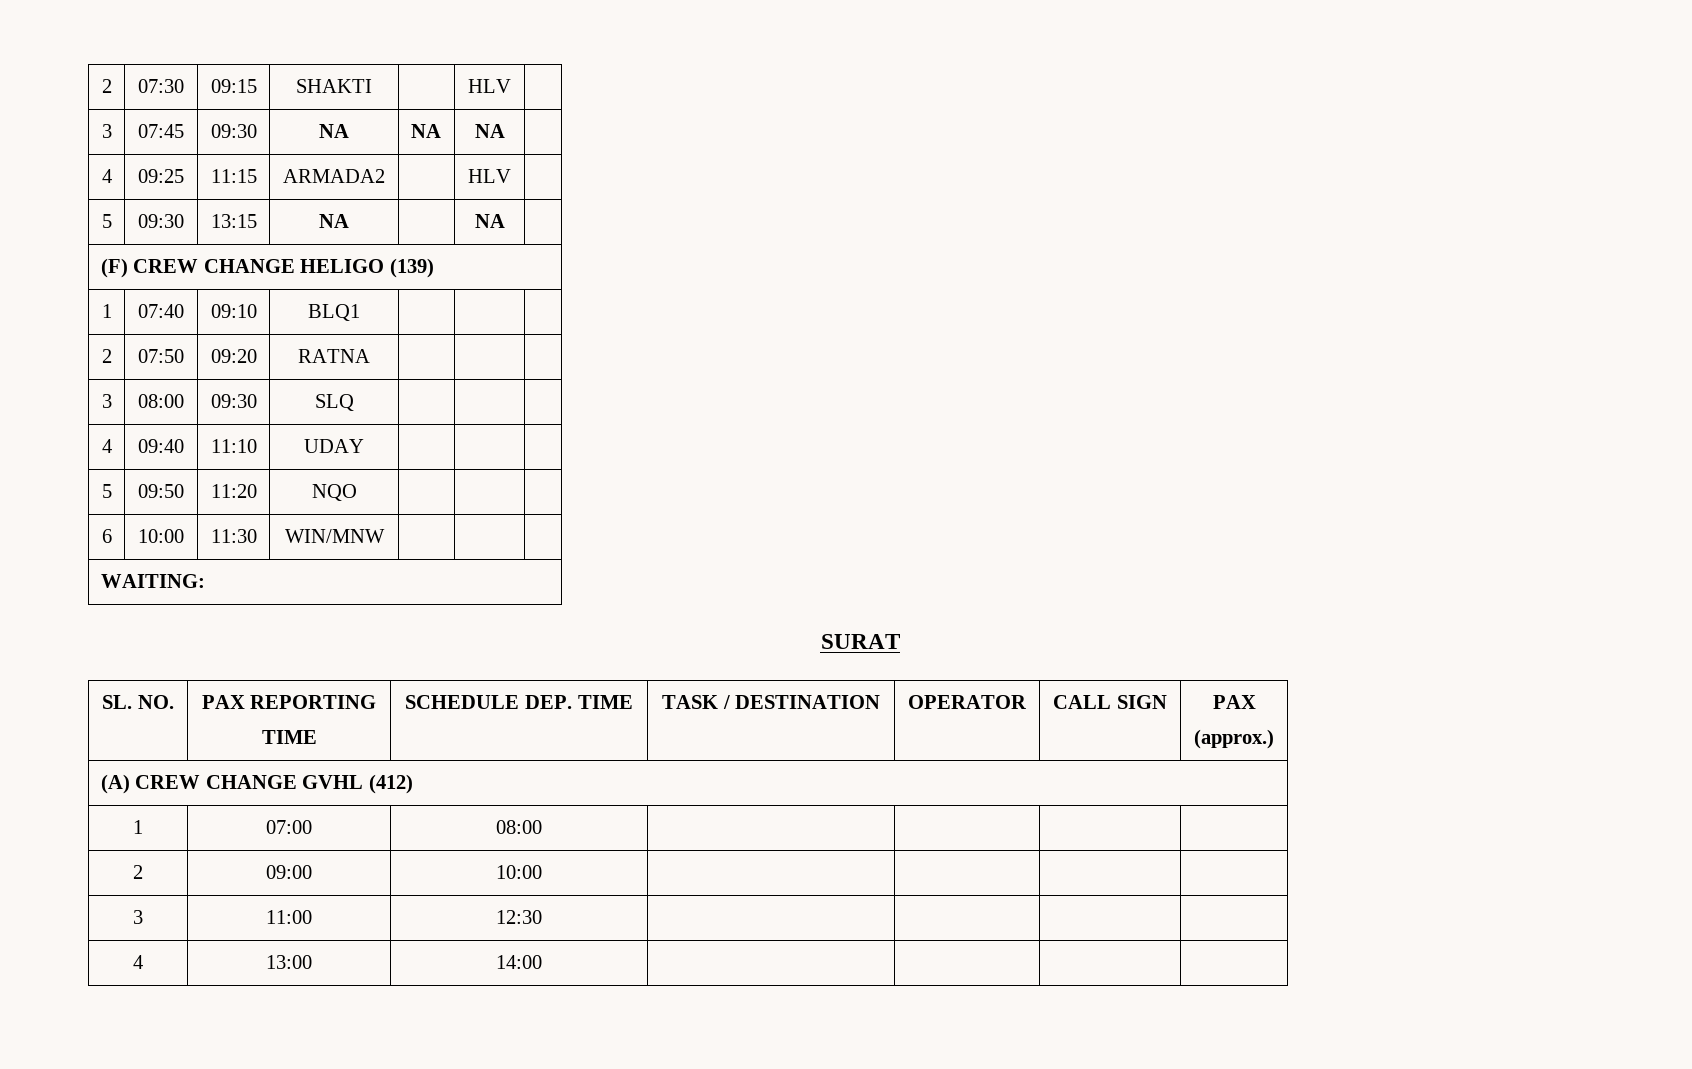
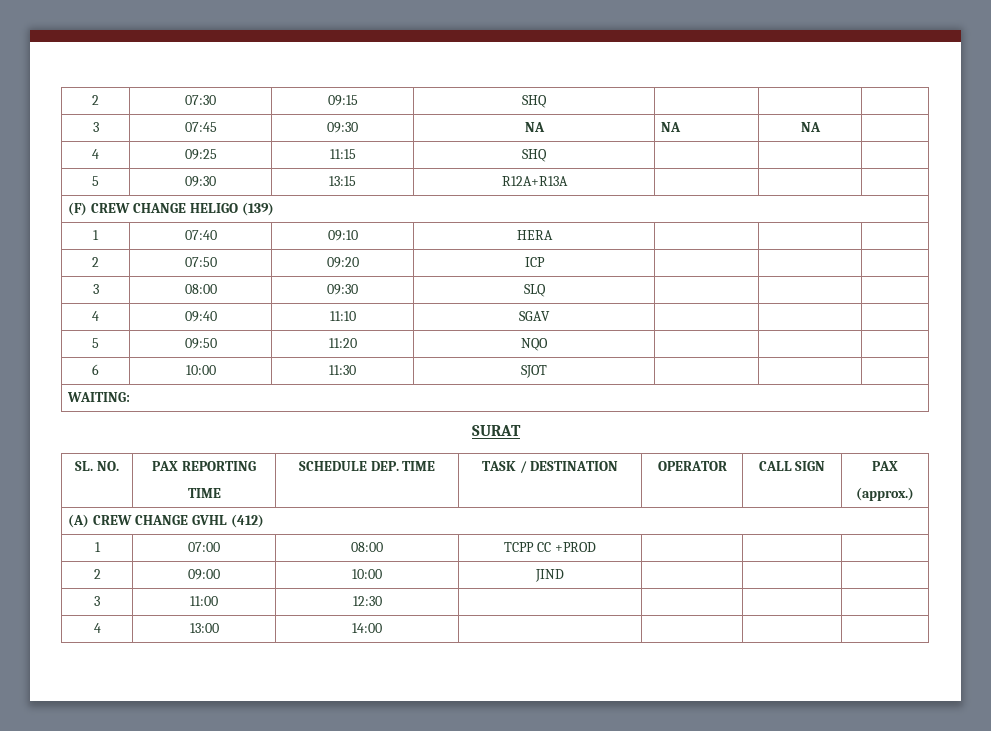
- 2 | 07:30 | 09:15 | SHAKTI | | HLV |
+ 2 | 07:30 | 09:15 | SHQ | | |
- 4 | 09:25 | 11:15 | ARMADA2 | | HLV |
+ 4 | 09:25 | 11:15 | SHQ | | |
- 5 | 09:30 | 13:15 | NA | | NA |
+ 5 | 09:30 | 13:15 | R12A+R13A | | |
- 1 | 07:40 | 09:10 | BLQ1 | | |
+ 1 | 07:40 | 09:10 | HERA | | |
- 2 | 07:50 | 09:20 | RATNA | | |
+ 2 | 07:50 | 09:20 | ICP | | |
- 4 | 09:40 | 11:10 | UDAY | | |
+ 4 | 09:40 | 11:10 | SGAV | | |
- 6 | 10:00 | 11:30 | WIN/MNW | | |
+ 6 | 10:00 | 11:30 | SJOT | | |
- 1 | 07:00 | 08:00 | | | |
+ 1 | 07:00 | 08:00 | TCPP CC +PROD | | |
- 2 | 09:00 | 10:00 | | | |
+ 2 | 09:00 | 10:00 | JIND | | |

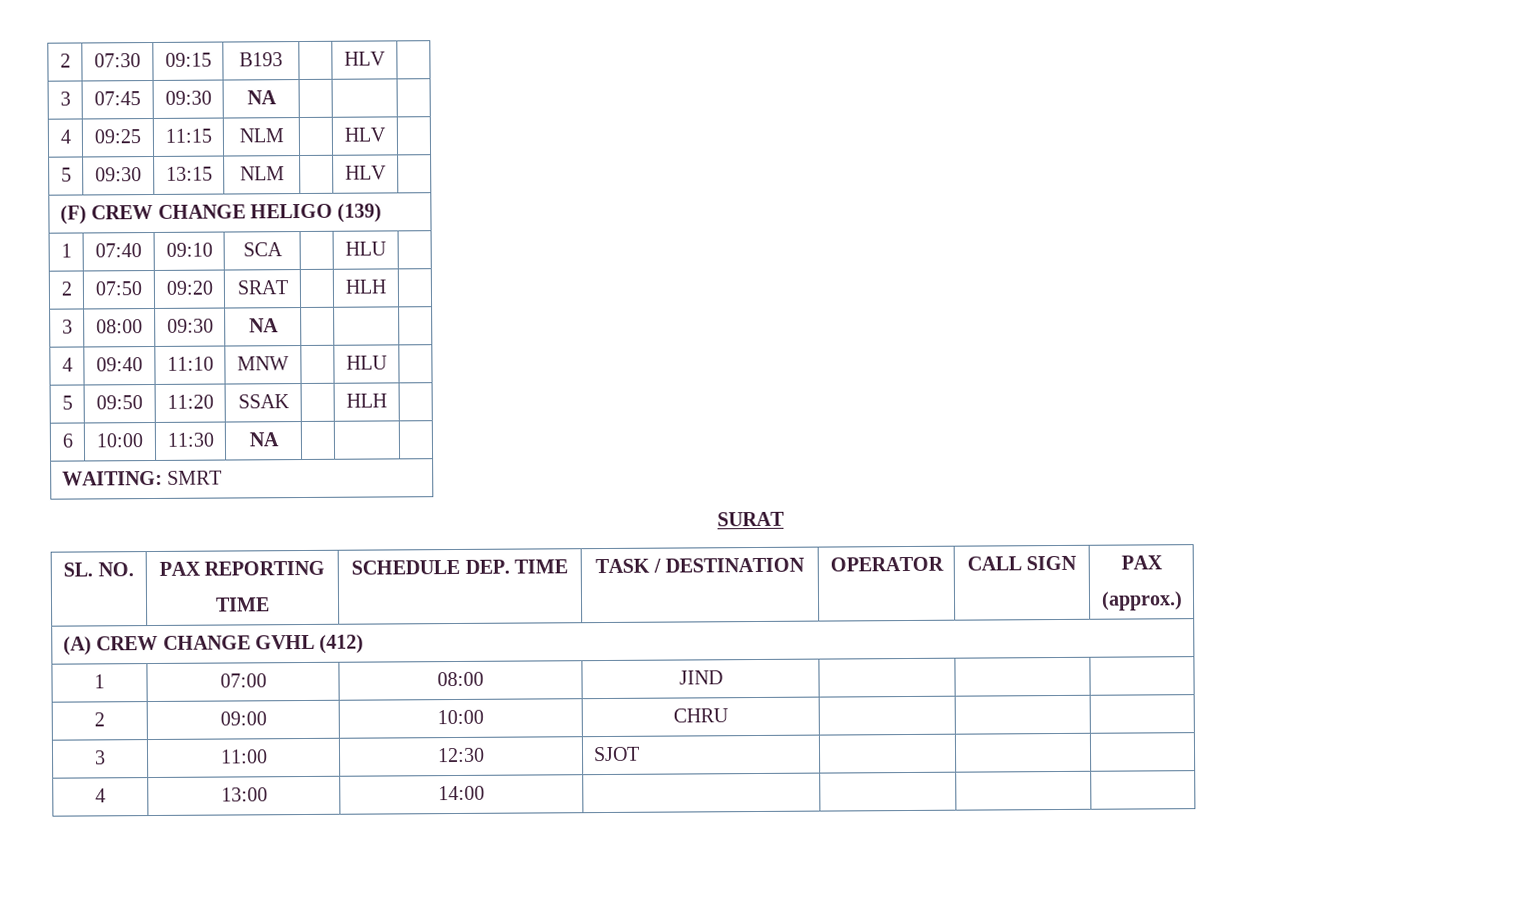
- 2 | 07:30 | 09:15 | SHQ | | |
+ 2 | 07:30 | 09:15 | B193 | | HLV |
- 3 | 07:45 | 09:30 | NA | NA | NA |
+ 3 | 07:45 | 09:30 | NA | | |
- 4 | 09:25 | 11:15 | SHQ | | |
+ 4 | 09:25 | 11:15 | NLM | | HLV |
- 5 | 09:30 | 13:15 | R12A+R13A | | |
+ 5 | 09:30 | 13:15 | NLM | | HLV |
- 1 | 07:40 | 09:10 | HERA | | |
+ 1 | 07:40 | 09:10 | SCA | | HLU |
- 2 | 07:50 | 09:20 | ICP | | |
+ 2 | 07:50 | 09:20 | SRAT | | HLH |
- 3 | 08:00 | 09:30 | SLQ | | |
+ 3 | 08:00 | 09:30 | NA | | |
- 4 | 09:40 | 11:10 | SGAV | | |
+ 4 | 09:40 | 11:10 | MNW | | HLU |
- 5 | 09:50 | 11:20 | NQO | | |
+ 5 | 09:50 | 11:20 | SSAK | | HLH |
- 6 | 10:00 | 11:30 | SJOT | | |
+ 6 | 10:00 | 11:30 | NA | | |
- WAITING:
+ WAITING: SMRT
- 1 | 07:00 | 08:00 | TCPP CC +PROD | | |
+ 1 | 07:00 | 08:00 | JIND | | |
- 2 | 09:00 | 10:00 | JIND | | |
+ 2 | 09:00 | 10:00 | CHRU | | |
- 3 | 11:00 | 12:30 | | | |
+ 3 | 11:00 | 12:30 | SJOT | | |

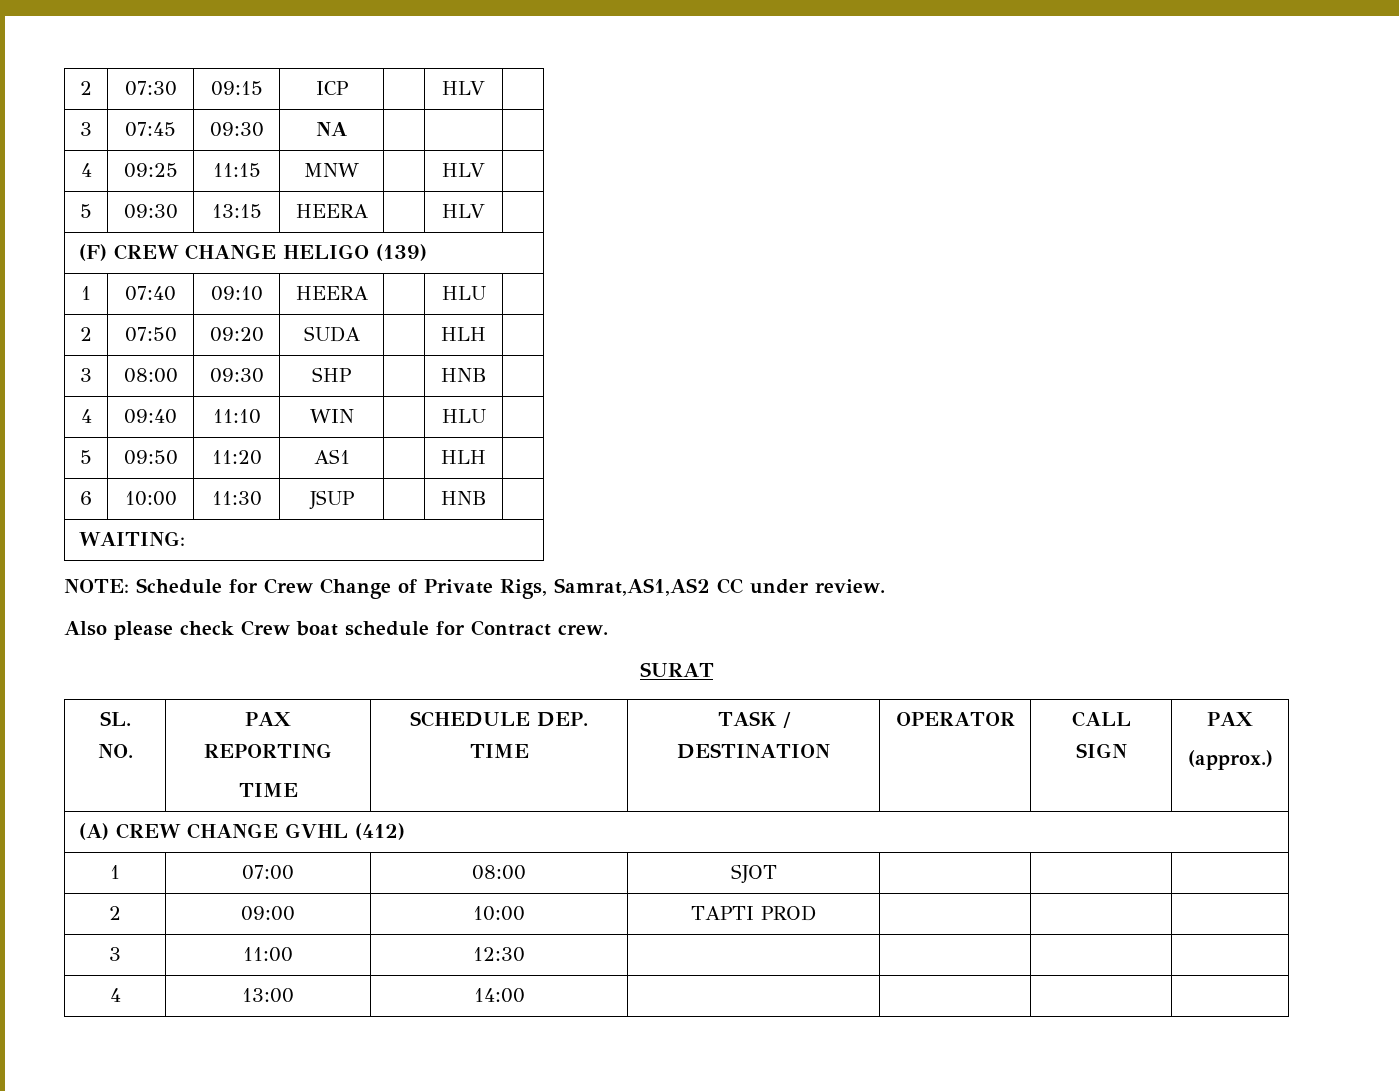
- 2 | 07:30 | 09:15 | B193 | | HLV |
+ 2 | 07:30 | 09:15 | ICP | | HLV |
- 4 | 09:25 | 11:15 | NLM | | HLV |
+ 4 | 09:25 | 11:15 | MNW | | HLV |
- 5 | 09:30 | 13:15 | NLM | | HLV |
+ 5 | 09:30 | 13:15 | HEERA | | HLV |
- 1 | 07:40 | 09:10 | SCA | | HLU |
+ 1 | 07:40 | 09:10 | HEERA | | HLU |
- 2 | 07:50 | 09:20 | SRAT | | HLH |
+ 2 | 07:50 | 09:20 | SUDA | | HLH |
- 3 | 08:00 | 09:30 | NA | | |
+ 3 | 08:00 | 09:30 | SHP | | HNB |
- 4 | 09:40 | 11:10 | MNW | | HLU |
+ 4 | 09:40 | 11:10 | WIN | | HLU |
- 5 | 09:50 | 11:20 | SSAK | | HLH |
+ 5 | 09:50 | 11:20 | AS1 | | HLH |
- 6 | 10:00 | 11:30 | NA | | |
+ 6 | 10:00 | 11:30 | JSUP | | HNB |
- WAITING: SMRT
+ WAITING:
+ NOTE: Schedule for Crew Change of Private Rigs, Samrat,AS1,AS2 CC under review.
+ Also please check Crew boat schedule for Contract crew.
- 1 | 07:00 | 08:00 | JIND | | |
+ 1 | 07:00 | 08:00 | SJOT | | |
- 2 | 09:00 | 10:00 | CHRU | | |
+ 2 | 09:00 | 10:00 | TAPTI PROD | | |
- 3 | 11:00 | 12:30 | SJOT | | |
+ 3 | 11:00 | 12:30 | | | |

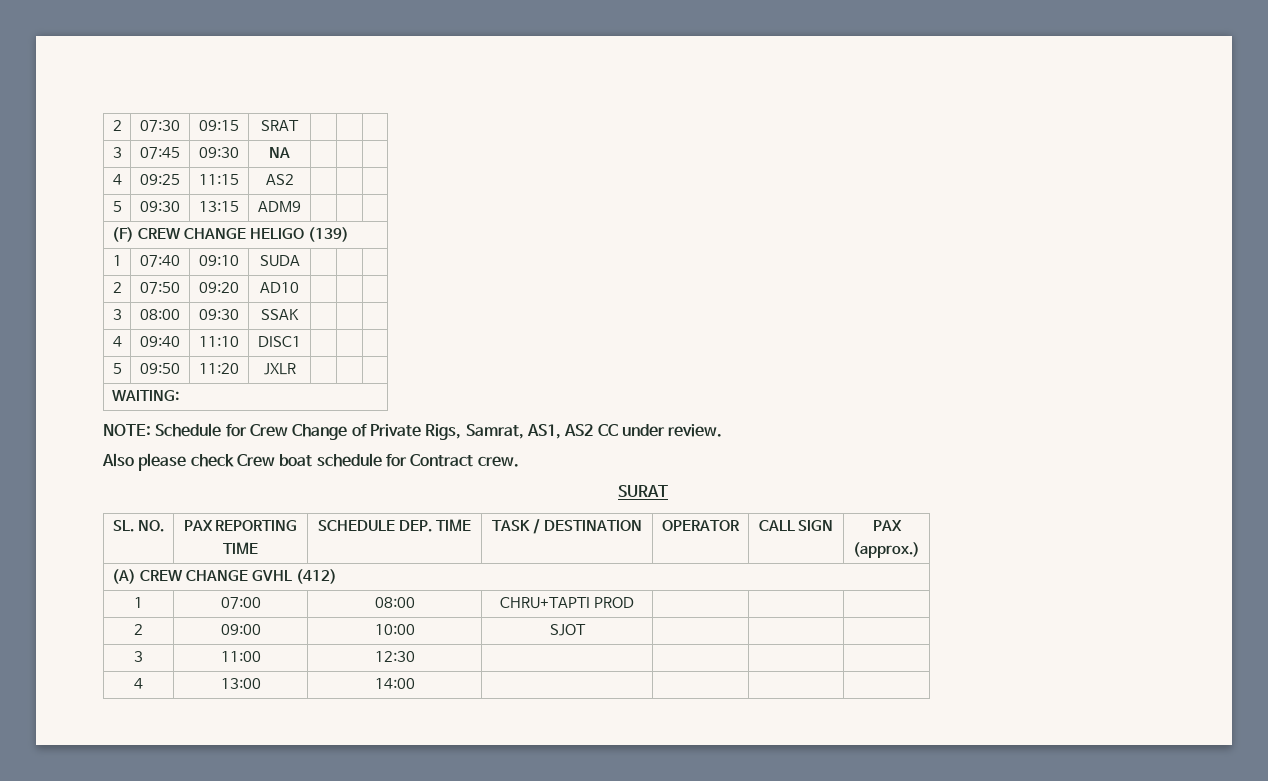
- 2 | 07:30 | 09:15 | ICP | | HLV |
+ 2 | 07:30 | 09:15 | SRAT | | |
- 4 | 09:25 | 11:15 | MNW | | HLV |
+ 4 | 09:25 | 11:15 | AS2 | | |
- 5 | 09:30 | 13:15 | HEERA | | HLV |
+ 5 | 09:30 | 13:15 | ADM9 | | |
- 1 | 07:40 | 09:10 | HEERA | | HLU |
+ 1 | 07:40 | 09:10 | SUDA | | |
- 2 | 07:50 | 09:20 | SUDA | | HLH |
+ 2 | 07:50 | 09:20 | AD10 | | |
- 3 | 08:00 | 09:30 | SHP | | HNB |
+ 3 | 08:00 | 09:30 | SSAK | | |
- 4 | 09:40 | 11:10 | WIN | | HLU |
+ 4 | 09:40 | 11:10 | DISC1 | | |
- 5 | 09:50 | 11:20 | AS1 | | HLH |
- 6 | 10:00 | 11:30 | JSUP | | HNB |
+ 5 | 09:50 | 11:20 | JXLR | | |
- NOTE: Schedule for Crew Change of Private Rigs, Samrat,AS1,AS2 CC under review.
+ NOTE: Schedule for Crew Change of Private Rigs, Samrat, AS1, AS2 CC under review.
- 1 | 07:00 | 08:00 | SJOT | | |
+ 1 | 07:00 | 08:00 | CHRU+TAPTI PROD | | |
- 2 | 09:00 | 10:00 | TAPTI PROD | | |
+ 2 | 09:00 | 10:00 | SJOT | | |

